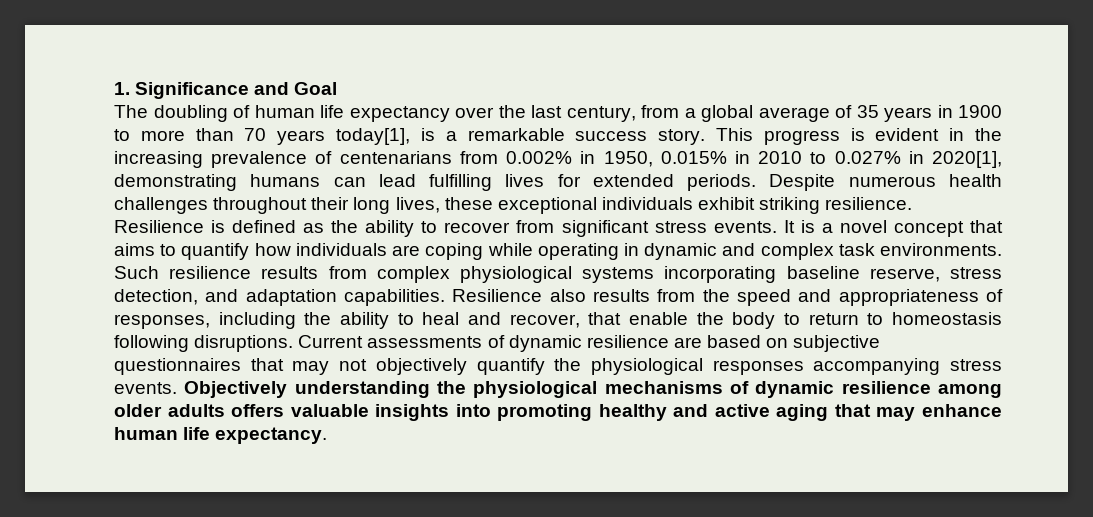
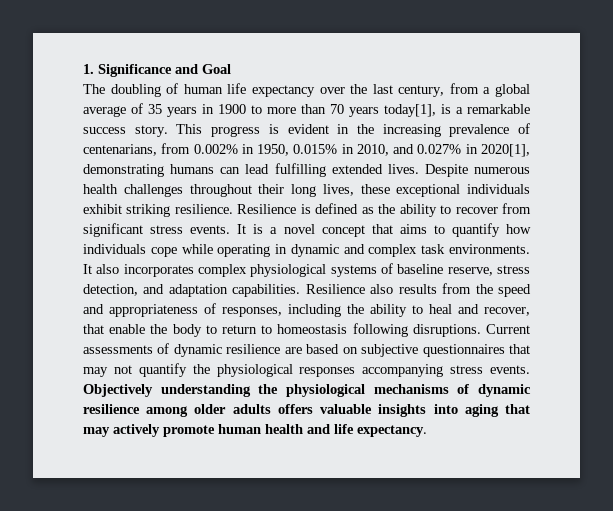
- This progress is evident in the increasing prevalence of centenarians from 0.002% in 1950, 0.015% in 2010 to 0.027% in 2020[1], demonstrating humans can lead fulfilling lives for extended periods.
+ This progress is evident in the increasing prevalence of centenarians, from 0.002% in 1950, 0.015% in 2010, and 0.027% in 2020[1], demonstrating humans can lead fulfilling extended lives.
- It is a novel concept that aims to quantify how individuals are coping while operating in dynamic and complex task environments.
+ It is a novel concept that aims to quantify how individuals cope while operating in dynamic and complex task environments.
- Such resilience results from complex physiological systems incorporating baseline reserve, stress detection, and adaptation capabilities.
+ It also incorporates complex physiological systems of baseline reserve, stress detection, and adaptation capabilities.
- Current assessments of dynamic resilience are based on subjective questionnaires that may not objectively quantify the physiological responses accompanying stress events.
+ Current assessments of dynamic resilience are based on subjective questionnaires that may not quantify the physiological responses accompanying stress events.
- Objectively understanding the physiological mechanisms of dynamic resilience among older adults offers valuable insights into promoting healthy and active aging that may enhance human life expectancy.
+ Objectively understanding the physiological mechanisms of dynamic resilience among older adults offers valuable insights into aging that may actively promote human health and life expectancy.

